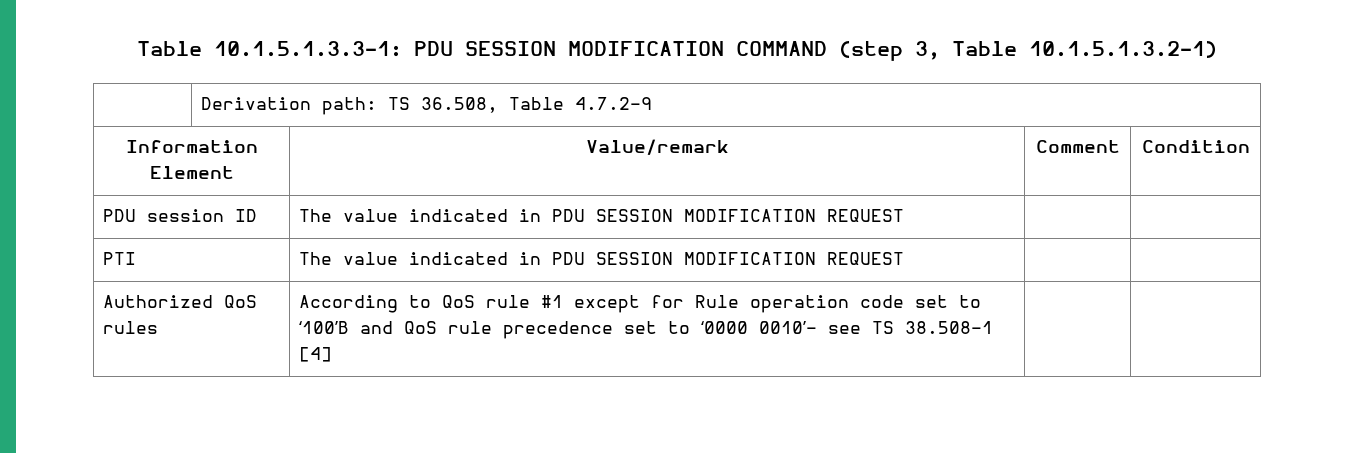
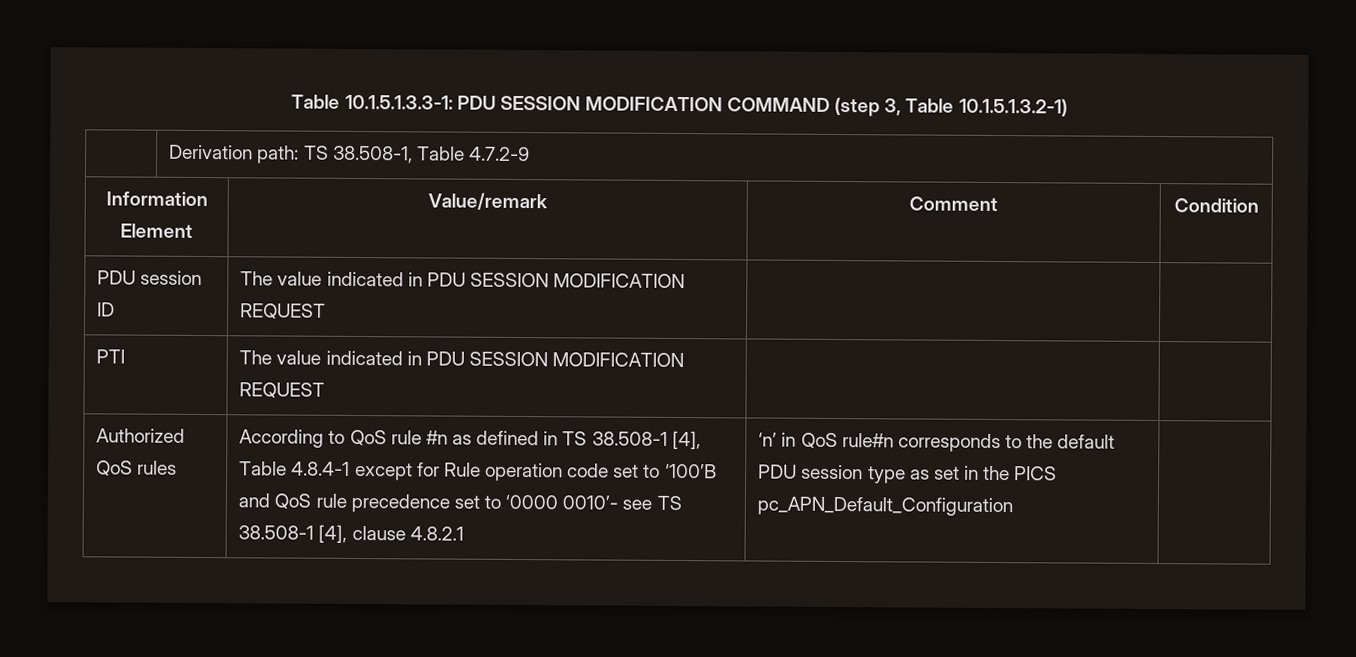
- | Derivation path: TS 36.508, Table 4.7.2-9
+ | Derivation path: TS 38.508-1, Table 4.7.2-9
- According to QoS rule #1 except for Rule operation code set to ‘100’B and QoS rule precedence set to ‘0000 0010’- see TS 38.508-1 [4]
+ According to QoS rule #n as defined in TS 38.508-1 [4], Table 4.8.4-1 except for Rule operation code set to ‘100’B and QoS rule precedence set to ‘0000 0010’- see TS 38.508-1 [4], clause 4.8.2.1 | ‘n’ in QoS rule#n corresponds to the default PDU session type as set in the PICS pc_APN_Default_Configuration

